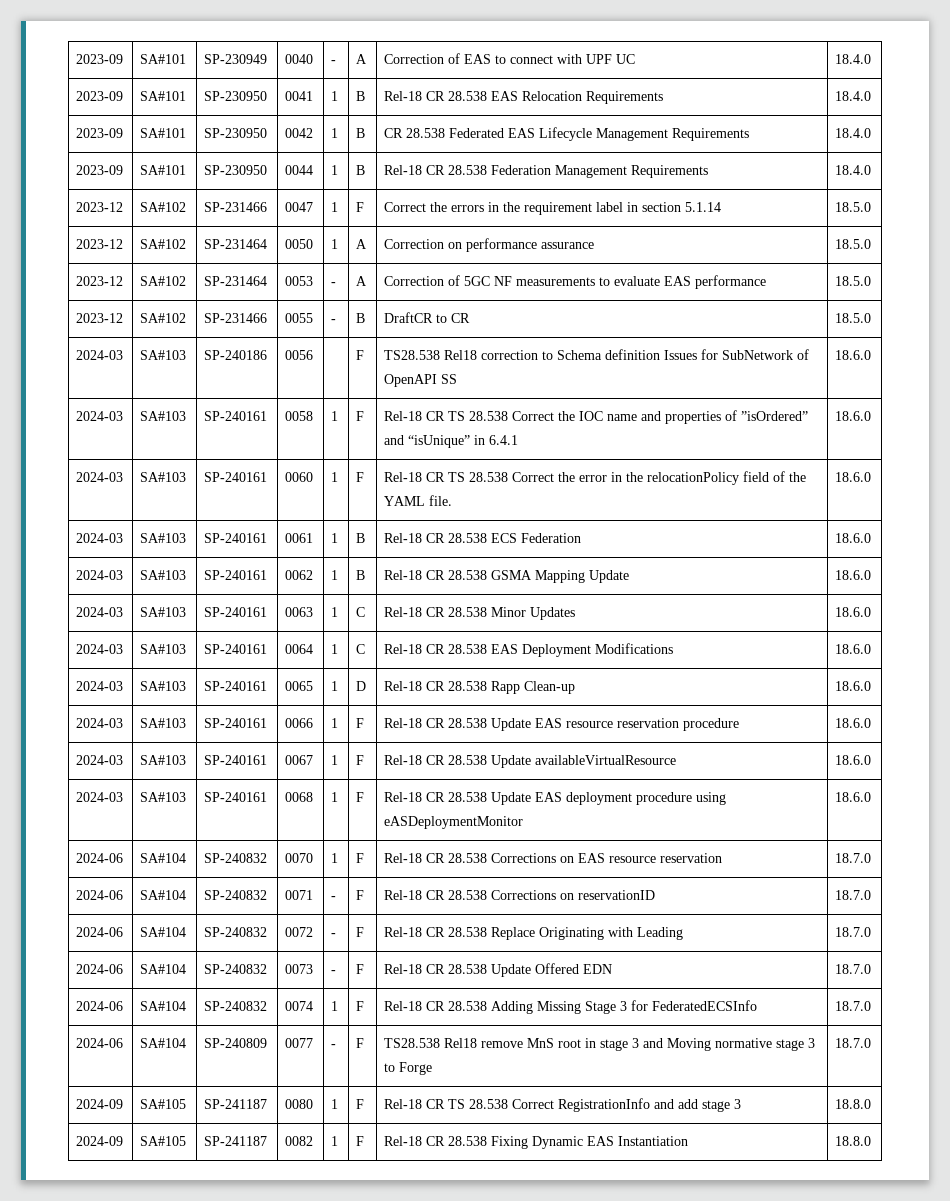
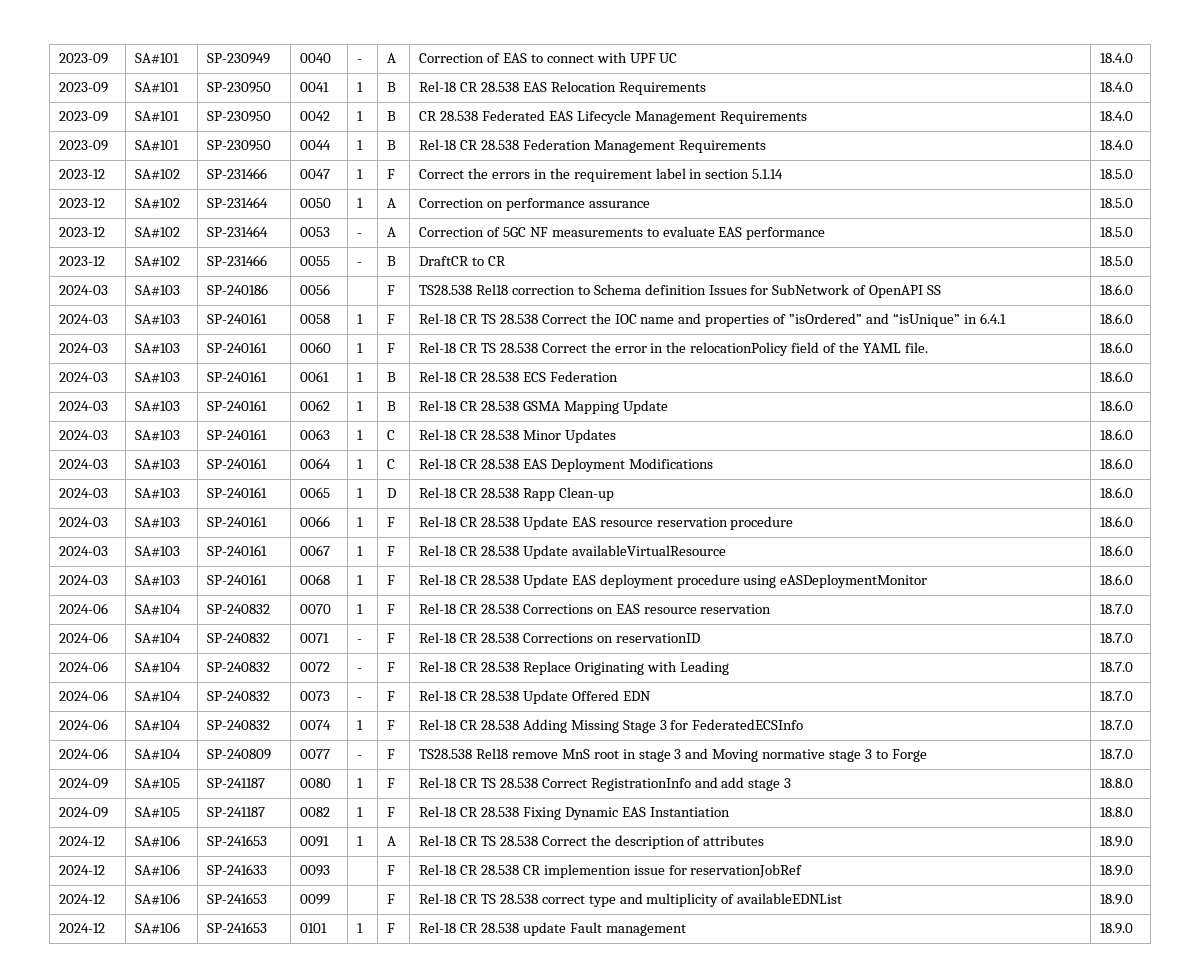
+ 2024-12 | SA#106 | SP-241653 | 0091 | 1 | A | Rel-18 CR TS 28.538 Correct the description of attributes | 18.9.0
+ 2024-12 | SA#106 | SP-241633 | 0093 | | F | Rel-18 CR 28.538 CR implemention issue for reservationJobRef | 18.9.0
+ 2024-12 | SA#106 | SP-241653 | 0099 | | F | Rel-18 CR TS 28.538 correct type and multiplicity of availableEDNList | 18.9.0
+ 2024-12 | SA#106 | SP-241653 | 0101 | 1 | F | Rel-18 CR 28.538 update Fault management | 18.9.0

